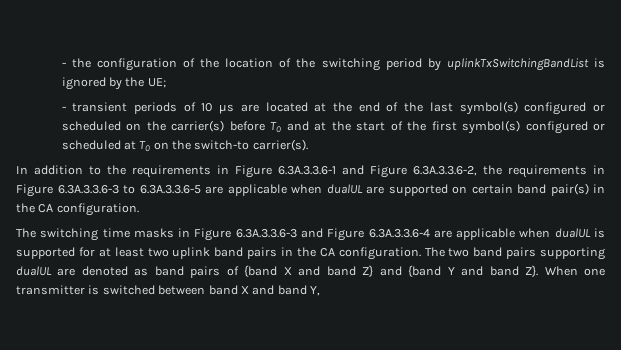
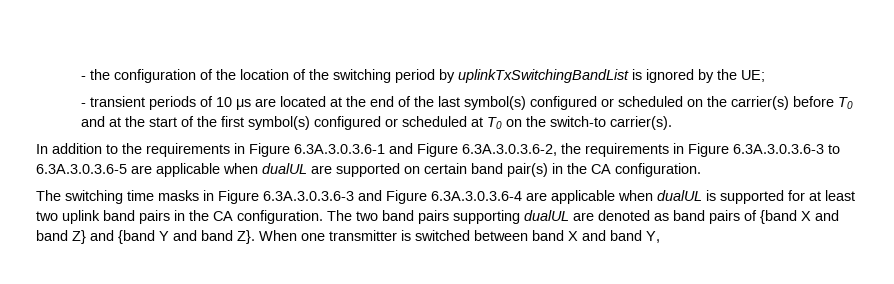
- In addition to the requirements in Figure 6.3A.3.3.6-1 and Figure 6.3A.3.3.6-2, the requirements in Figure 6.3A.3.3.6-3 to 6.3A.3.3.6-5 are applicable when dualUL are supported on certain band pair(s) in the CA configuration.
+ In addition to the requirements in Figure 6.3A.3.0.3.6-1 and Figure 6.3A.3.0.3.6-2, the requirements in Figure 6.3A.3.0.3.6-3 to 6.3A.3.0.3.6-5 are applicable when dualUL are supported on certain band pair(s) in the CA configuration.
- The switching time masks in Figure 6.3A.3.3.6-3 and Figure 6.3A.3.3.6-4 are applicable when dualUL is supported for at least two uplink band pairs in the CA configuration.
+ The switching time masks in Figure 6.3A.3.0.3.6-3 and Figure 6.3A.3.0.3.6-4 are applicable when dualUL is supported for at least two uplink band pairs in the CA configuration.

